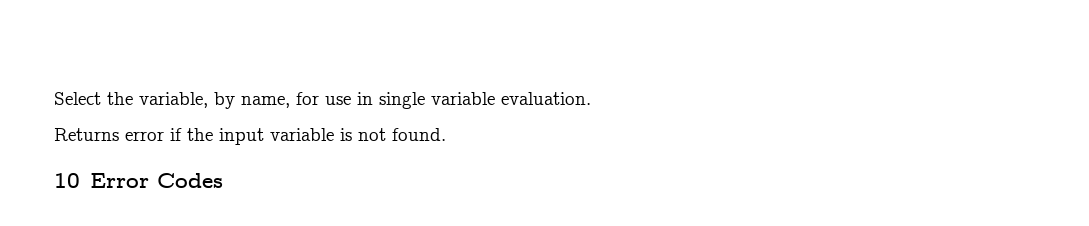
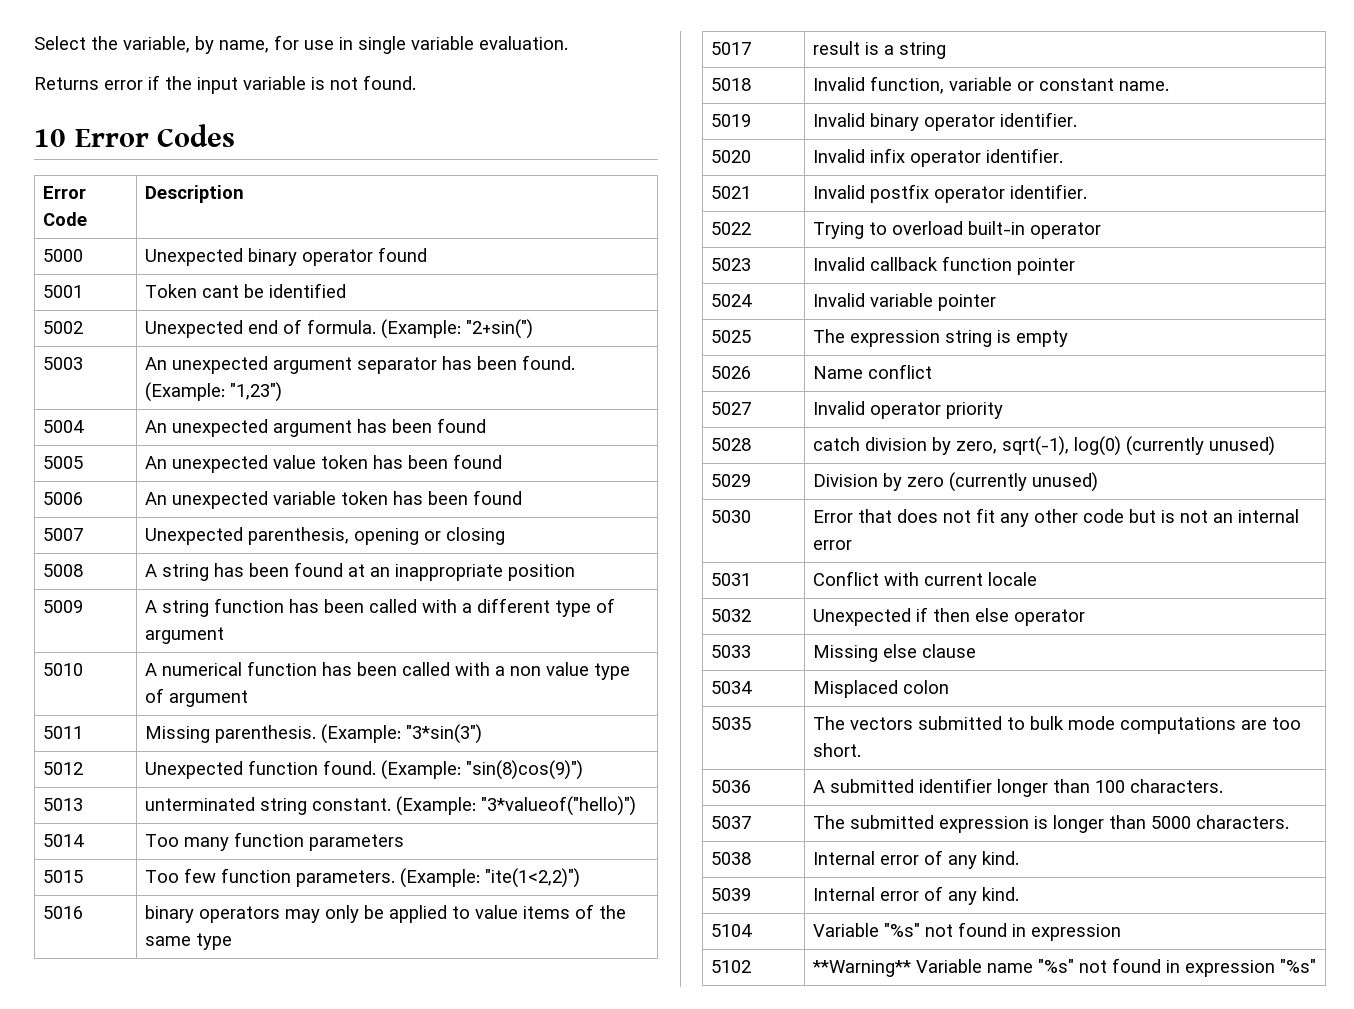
+ Error Code | Description
+ 5000 | Unexpected binary operator found
+ 5001 | Token cant be identified
+ 5002 | Unexpected end of formula. (Example: "2+sin(")
+ 5003 | An unexpected argument separator has been found. (Example: "1,23")
+ 5004 | An unexpected argument has been found
+ 5005 | An unexpected value token has been found
+ 5006 | An unexpected variable token has been found
+ 5007 | Unexpected parenthesis, opening or closing
+ 5008 | A string has been found at an inappropriate position
+ 5009 | A string function has been called with a different type of argument
+ 5010 | A numerical function has been called with a non value type of argument
+ 5011 | Missing parenthesis. (Example: "3*sin(3")
+ 5012 | Unexpected function found. (Example: "sin(8)cos(9)")
+ 5013 | unterminated string constant. (Example: "3*valueof("hello)")
+ 5014 | Too many function parameters
+ 5015 | Too few function parameters. (Example: "ite(1<2,2)")
+ 5016 | binary operators may only be applied to value items of the same type
+ 5017 | result is a string
+ 5018 | Invalid function, variable or constant name.
+ 5019 | Invalid binary operator identifier.
+ 5020 | Invalid infix operator identifier.
+ 5021 | Invalid postfix operator identifier.
+ 5022 | Trying to overload built-in operator
+ 5023 | Invalid callback function pointer
+ 5024 | Invalid variable pointer
+ 5025 | The expression string is empty
+ 5026 | Name conflict
+ 5027 | Invalid operator priority
+ 5028 | catch division by zero, sqrt(-1), log(0) (currently unused)
+ 5029 | Division by zero (currently unused)
+ 5030 | Error that does not fit any other code but is not an internal error
+ 5031 | Conflict with current locale
+ 5032 | Unexpected if then else operator
+ 5033 | Missing else clause
+ 5034 | Misplaced colon
+ 5035 | The vectors submitted to bulk mode computations are too short.
+ 5036 | A submitted identifier longer than 100 characters.
+ 5037 | The submitted expression is longer than 5000 characters.
+ 5038 | Internal error of any kind.
+ 5039 | Internal error of any kind.
+ 5104 | Variable "%s" not found in expression
+ 5102 | **Warning** Variable name "%s" not found in expression "%s"

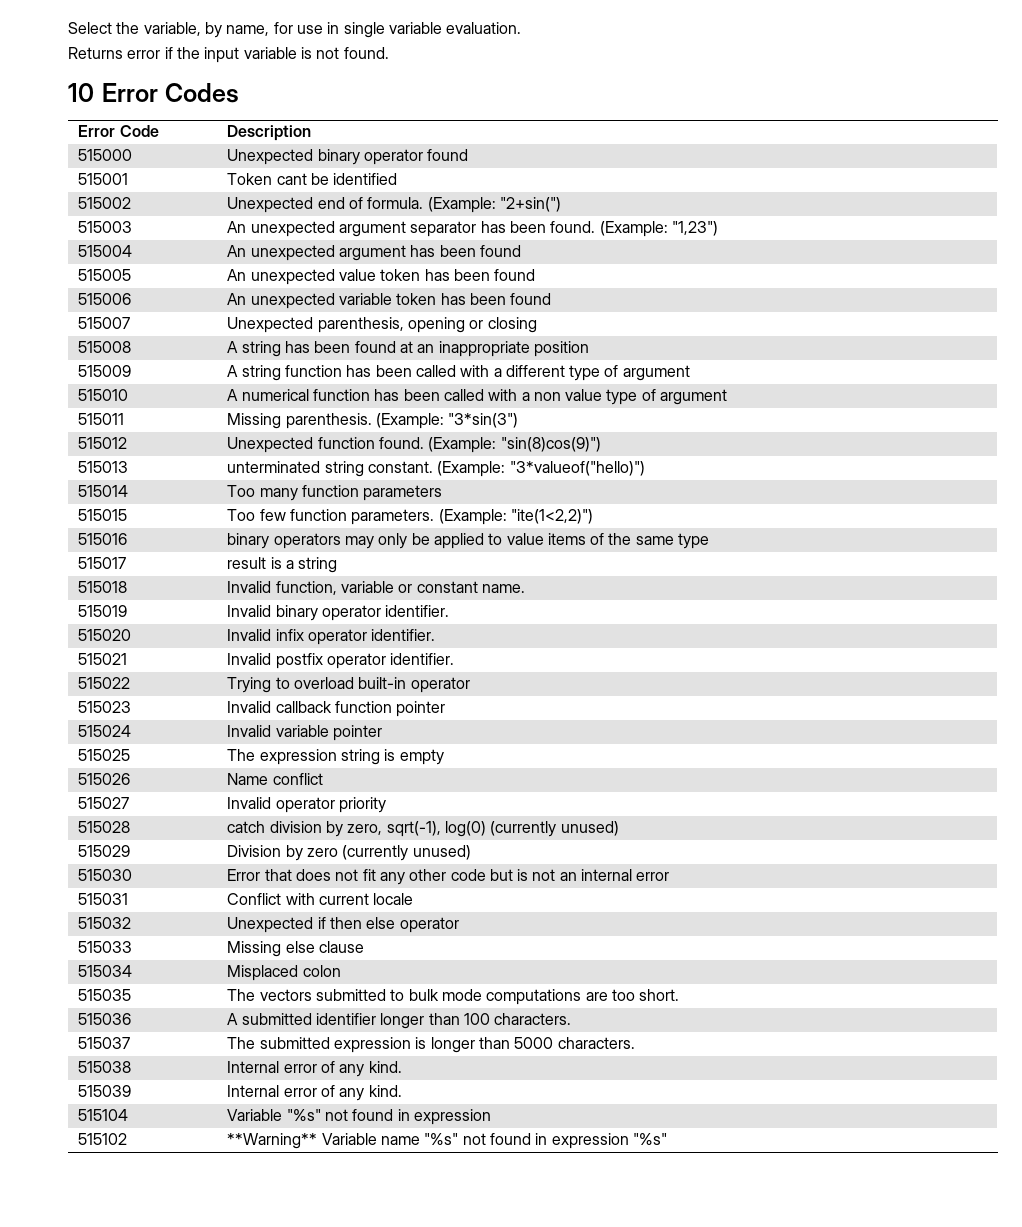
- 5000 | Unexpected binary operator found
+ 515000 | Unexpected binary operator found
- 5001 | Token cant be identified
+ 515001 | Token cant be identified
- 5002 | Unexpected end of formula. (Example: "2+sin(")
+ 515002 | Unexpected end of formula. (Example: "2+sin(")
- 5003 | An unexpected argument separator has been found. (Example: "1,23")
+ 515003 | An unexpected argument separator has been found. (Example: "1,23")
- 5004 | An unexpected argument has been found
+ 515004 | An unexpected argument has been found
- 5005 | An unexpected value token has been found
+ 515005 | An unexpected value token has been found
- 5006 | An unexpected variable token has been found
+ 515006 | An unexpected variable token has been found
- 5007 | Unexpected parenthesis, opening or closing
+ 515007 | Unexpected parenthesis, opening or closing
- 5008 | A string has been found at an inappropriate position
+ 515008 | A string has been found at an inappropriate position
- 5009 | A string function has been called with a different type of argument
+ 515009 | A string function has been called with a different type of argument
- 5010 | A numerical function has been called with a non value type of argument
+ 515010 | A numerical function has been called with a non value type of argument
- 5011 | Missing parenthesis. (Example: "3*sin(3")
+ 515011 | Missing parenthesis. (Example: "3*sin(3")
- 5012 | Unexpected function found. (Example: "sin(8)cos(9)")
+ 515012 | Unexpected function found. (Example: "sin(8)cos(9)")
- 5013 | unterminated string constant. (Example: "3*valueof("hello)")
+ 515013 | unterminated string constant. (Example: "3*valueof("hello)")
- 5014 | Too many function parameters
+ 515014 | Too many function parameters
- 5015 | Too few function parameters. (Example: "ite(1<2,2)")
+ 515015 | Too few function parameters. (Example: "ite(1<2,2)")
- 5016 | binary operators may only be applied to value items of the same type
+ 515016 | binary operators may only be applied to value items of the same type
- 5017 | result is a string
+ 515017 | result is a string
- 5018 | Invalid function, variable or constant name.
+ 515018 | Invalid function, variable or constant name.
- 5019 | Invalid binary operator identifier.
+ 515019 | Invalid binary operator identifier.
- 5020 | Invalid infix operator identifier.
+ 515020 | Invalid infix operator identifier.
- 5021 | Invalid postfix operator identifier.
+ 515021 | Invalid postfix operator identifier.
- 5022 | Trying to overload built-in operator
+ 515022 | Trying to overload built-in operator
- 5023 | Invalid callback function pointer
+ 515023 | Invalid callback function pointer
- 5024 | Invalid variable pointer
+ 515024 | Invalid variable pointer
- 5025 | The expression string is empty
+ 515025 | The expression string is empty
- 5026 | Name conflict
+ 515026 | Name conflict
- 5027 | Invalid operator priority
+ 515027 | Invalid operator priority
- 5028 | catch division by zero, sqrt(-1), log(0) (currently unused)
+ 515028 | catch division by zero, sqrt(-1), log(0) (currently unused)
- 5029 | Division by zero (currently unused)
+ 515029 | Division by zero (currently unused)
- 5030 | Error that does not fit any other code but is not an internal error
+ 515030 | Error that does not fit any other code but is not an internal error
- 5031 | Conflict with current locale
+ 515031 | Conflict with current locale
- 5032 | Unexpected if then else operator
+ 515032 | Unexpected if then else operator
- 5033 | Missing else clause
+ 515033 | Missing else clause
- 5034 | Misplaced colon
+ 515034 | Misplaced colon
- 5035 | The vectors submitted to bulk mode computations are too short.
+ 515035 | The vectors submitted to bulk mode computations are too short.
- 5036 | A submitted identifier longer than 100 characters.
+ 515036 | A submitted identifier longer than 100 characters.
- 5037 | The submitted expression is longer than 5000 characters.
+ 515037 | The submitted expression is longer than 5000 characters.
- 5038 | Internal error of any kind.
- 5039 | Internal error of any kind.
- 5104 | Variable "%s" not found in expression
+ 515038 | Internal error of any kind.
+ 515039 | Internal error of any kind.
+ 515104 | Variable "%s" not found in expression
- 5102 | **Warning** Variable name "%s" not found in expression "%s"
+ 515102 | **Warning** Variable name "%s" not found in expression "%s"

